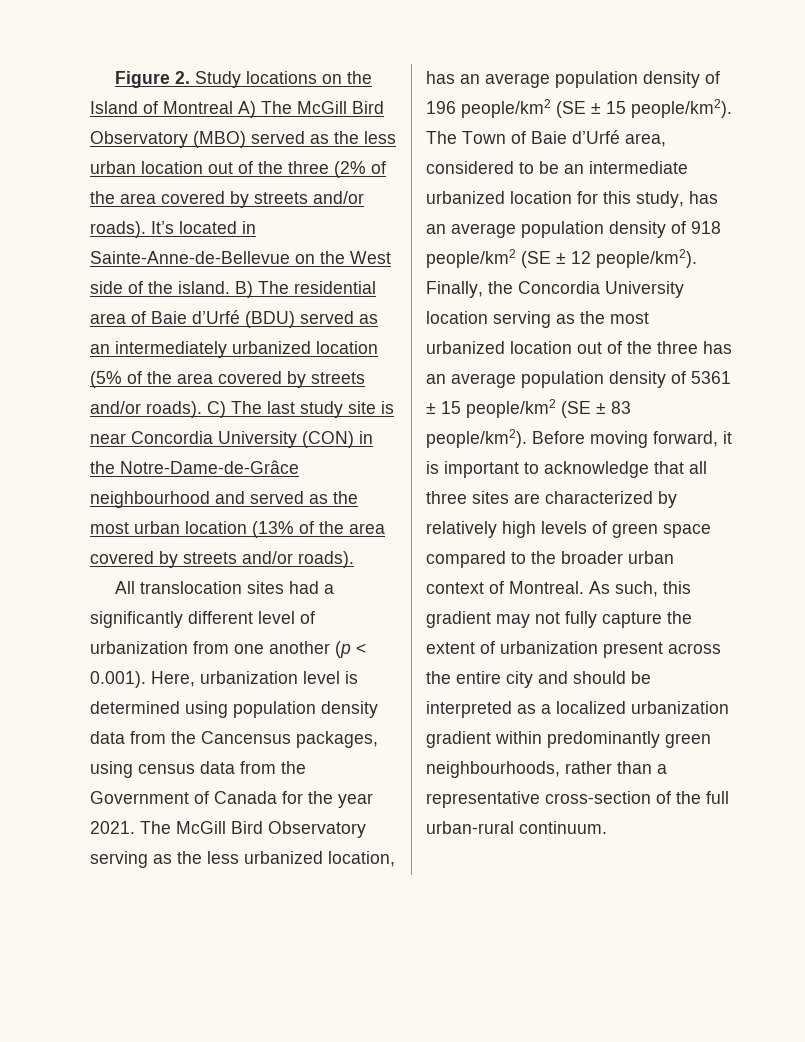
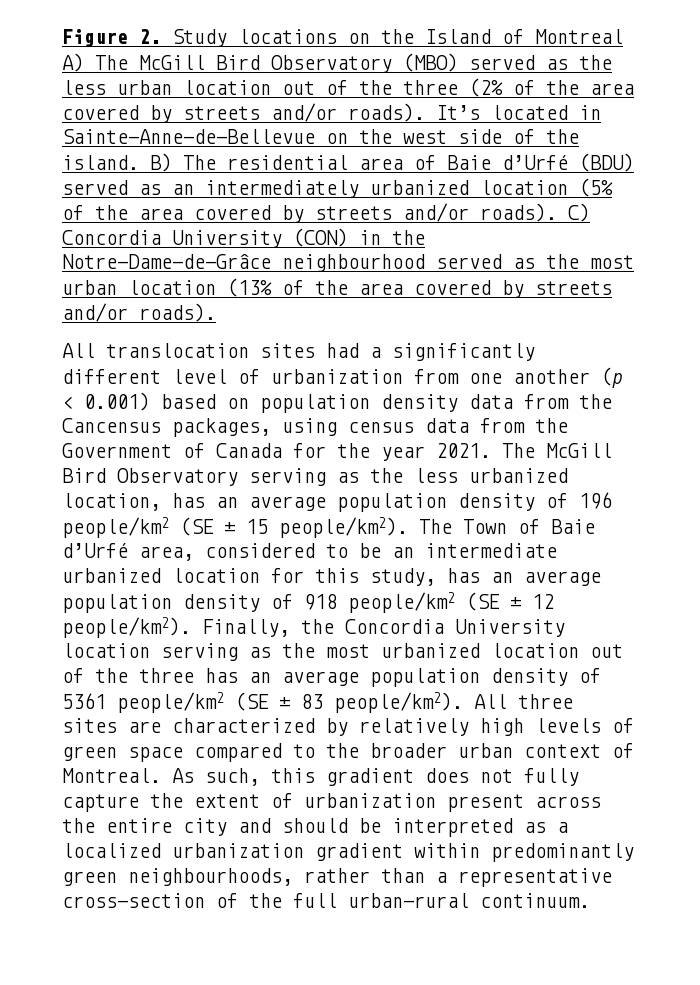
- It’s located in Sainte-Anne-de-Bellevue on the West side of the island.
+ It’s located in Sainte-Anne-de-Bellevue on the west side of the island.
- C) The last study site is near Concordia University (CON) in the Notre-Dame-de-Grâce neighbourhood and served as the most urban location (13% of the area covered by streets and/or roads).
+ C) Concordia University (CON) in the Notre-Dame-de-Grâce neighbourhood served as the most urban location (13% of the area covered by streets and/or roads).
- All translocation sites had a significantly different level of urbanization from one another (p < 0.001). Here, urbanization level is determined using population density data from the Cancensus packages, using census data from the Government of Canada for the year 2021.
+ All translocation sites had a significantly different level of urbanization from one another (p < 0.001) based on population density data from the Cancensus packages, using census data from the Government of Canada for the year 2021.
- Finally, the Concordia University location serving as the most urbanized location out of the three has an average population density of 5361 ± 15 people/km2 (SE ± 83 people/km2).
+ Finally, the Concordia University location serving as the most urbanized location out of the three has an average population density of 5361 people/km2 (SE ± 83 people/km2).
- Before moving forward, it is important to acknowledge that all three sites are characterized by relatively high levels of green space compared to the broader urban context of Montreal.
+ All three sites are characterized by relatively high levels of green space compared to the broader urban context of Montreal.
- As such, this gradient may not fully capture the extent of urbanization present across the entire city and should be interpreted as a localized urbanization gradient within predominantly green neighbourhoods, rather than a representative cross-section of the full urban-rural continuum.
+ As such, this gradient does not fully capture the extent of urbanization present across the entire city and should be interpreted as a localized urbanization gradient within predominantly green neighbourhoods, rather than a representative cross-section of the full urban-rural continuum.

